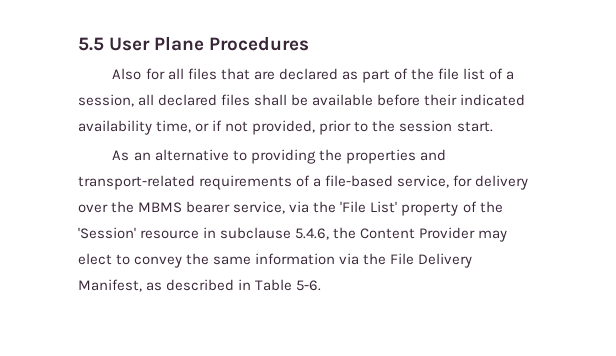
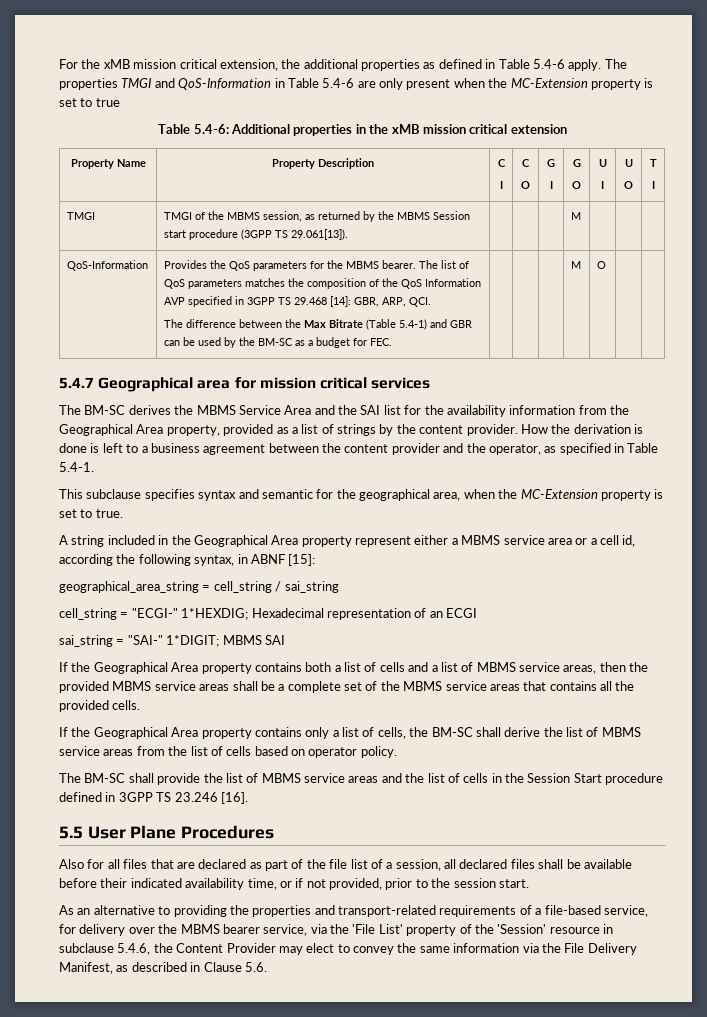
+ For the xMB mission critical extension, the additional properties as defined in Table 5.4-6 apply. The properties TMGI and QoS-Information in Table 5.4-6 are only present when the MC-Extension property is set to true
+ Table 5.4-6: Additional properties in the xMB mission critical extension
+ Property Name | Property Description | C
+ I | C
+ O | G
+ I | G
+ O | U
+ I | U
+ O | T
+ I
+ TMGI | TMGI of the MBMS session, as returned by the MBMS Session start procedure (3GPP TS 29.061[13]). | | | | M | | |
+ QoS-Information | Provides the QoS parameters for the MBMS bearer. The list of QoS parameters matches the composition of the QoS Information AVP specified in 3GPP TS 29.468 [14]: GBR, ARP, QCI.
+ The difference between the Max Bitrate (Table 5.4-1) and GBR can be used by the BM-SC as a budget for FEC. | | | | M | O | |
+ 5.4.7 Geographical area for mission critical services
+ The BM-SC derives the MBMS Service Area and the SAI list for the availability information from the Geographical Area property, provided as a list of strings by the content provider. How the derivation is done is left to a business agreement between the content provider and the operator, as specified in Table 5.4-1.
+ This subclause specifies syntax and semantic for the geographical area, when the MC-Extension property is set to true.
+ A string included in the Geographical Area property represent either a MBMS service area or a cell id, according the following syntax, in ABNF [15]:
+ geographical_area_string = cell_string / sai_string
+ cell_string = "ECGI-" 1*HEXDIG; Hexadecimal representation of an ECGI
+ sai_string = "SAI-" 1*DIGIT; MBMS SAI
+ If the Geographical Area property contains both a list of cells and a list of MBMS service areas, then the provided MBMS service areas shall be a complete set of the MBMS service areas that contains all the provided cells.
+ If the Geographical Area property contains only a list of cells, the BM-SC shall derive the list of MBMS service areas from the list of cells based on operator policy.
+ The BM-SC shall provide the list of MBMS service areas and the list of cells in the Session Start procedure defined in 3GPP TS 23.246 [16].
- As an alternative to providing the properties and transport-related requirements of a file-based service, for delivery over the MBMS bearer service, via the 'File List' property of the 'Session' resource in subclause 5.4.6, the Content Provider may elect to convey the same information via the File Delivery Manifest, as described in Table 5-6.
+ As an alternative to providing the properties and transport-related requirements of a file-based service, for delivery over the MBMS bearer service, via the 'File List' property of the 'Session' resource in subclause 5.4.6, the Content Provider may elect to convey the same information via the File Delivery Manifest, as described in Clause 5.6.

